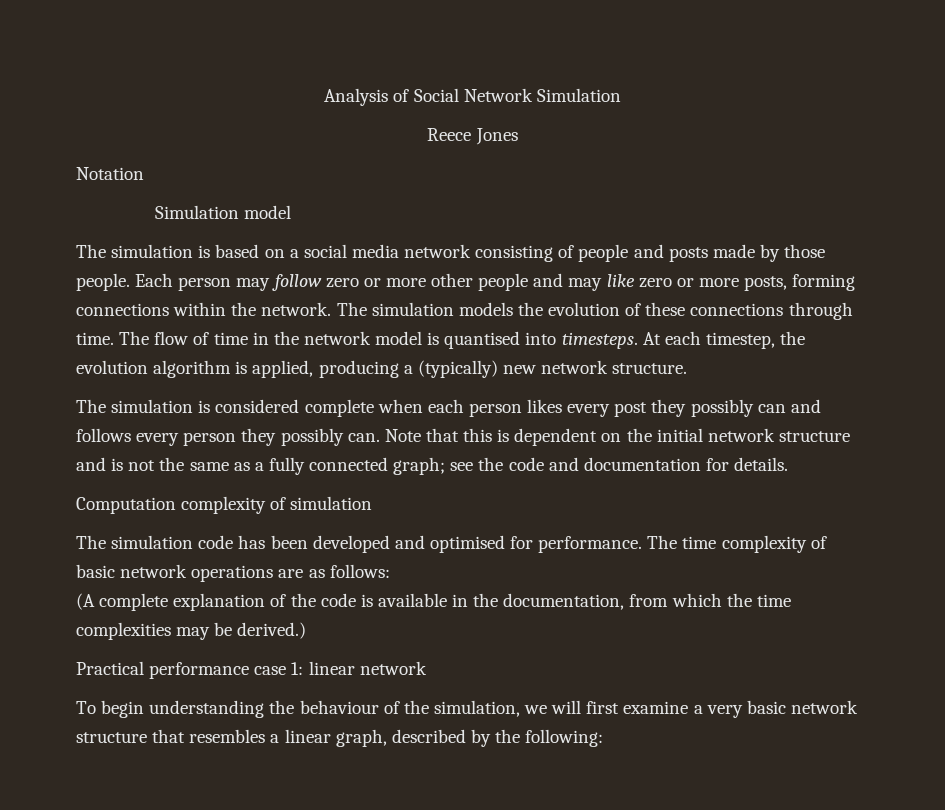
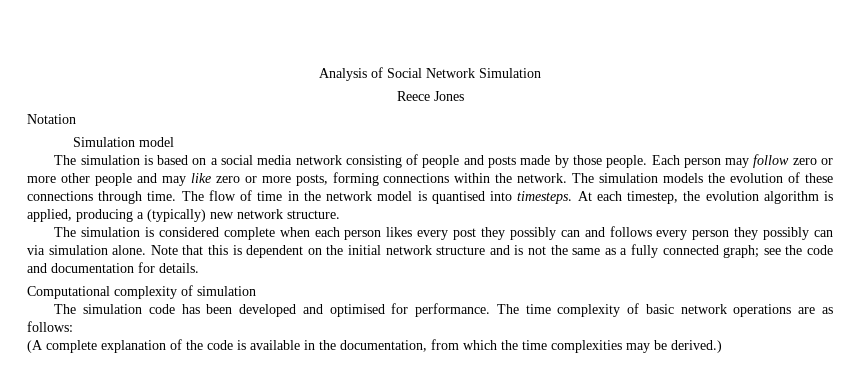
- The simulation is considered complete when each person likes every post they possibly can and follows every person they possibly can.
+ The simulation is considered complete when each person likes every post they possibly can and follows every person they possibly can via simulation alone.
- Computation complexity of simulation
+ Computational complexity of simulation
- Practical performance case 1: linear network
- To begin understanding the behaviour of the simulation, we will first examine a very basic network structure that resembles a linear graph, described by the following:

